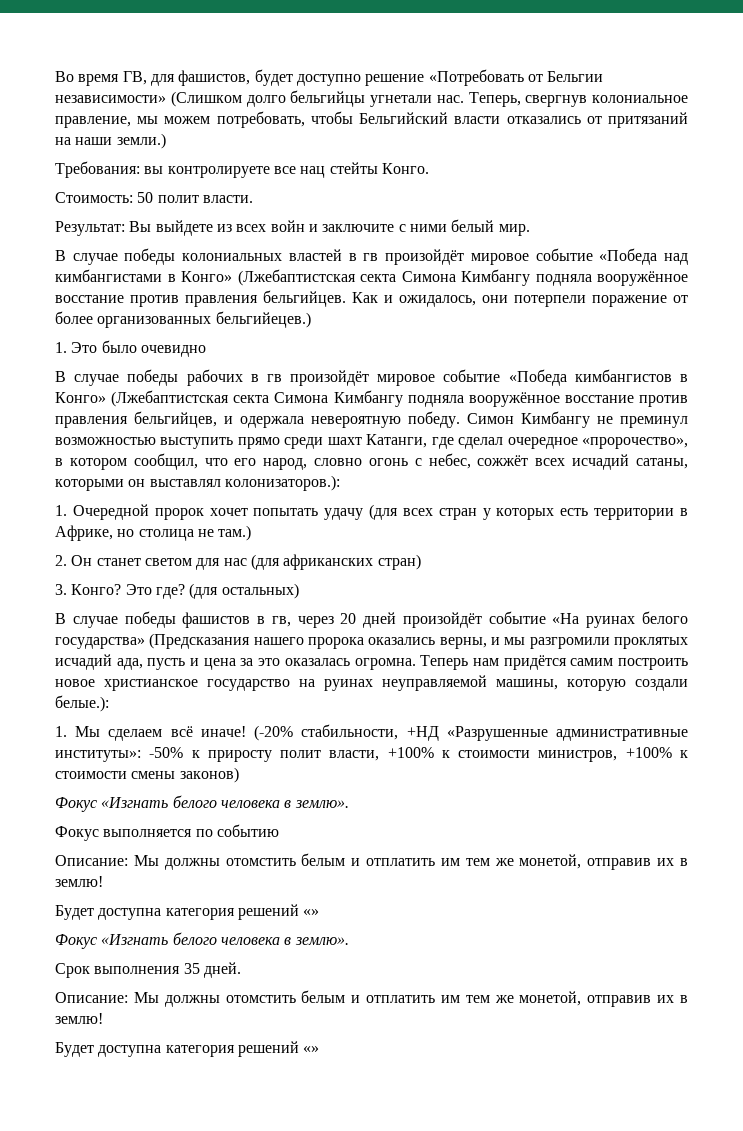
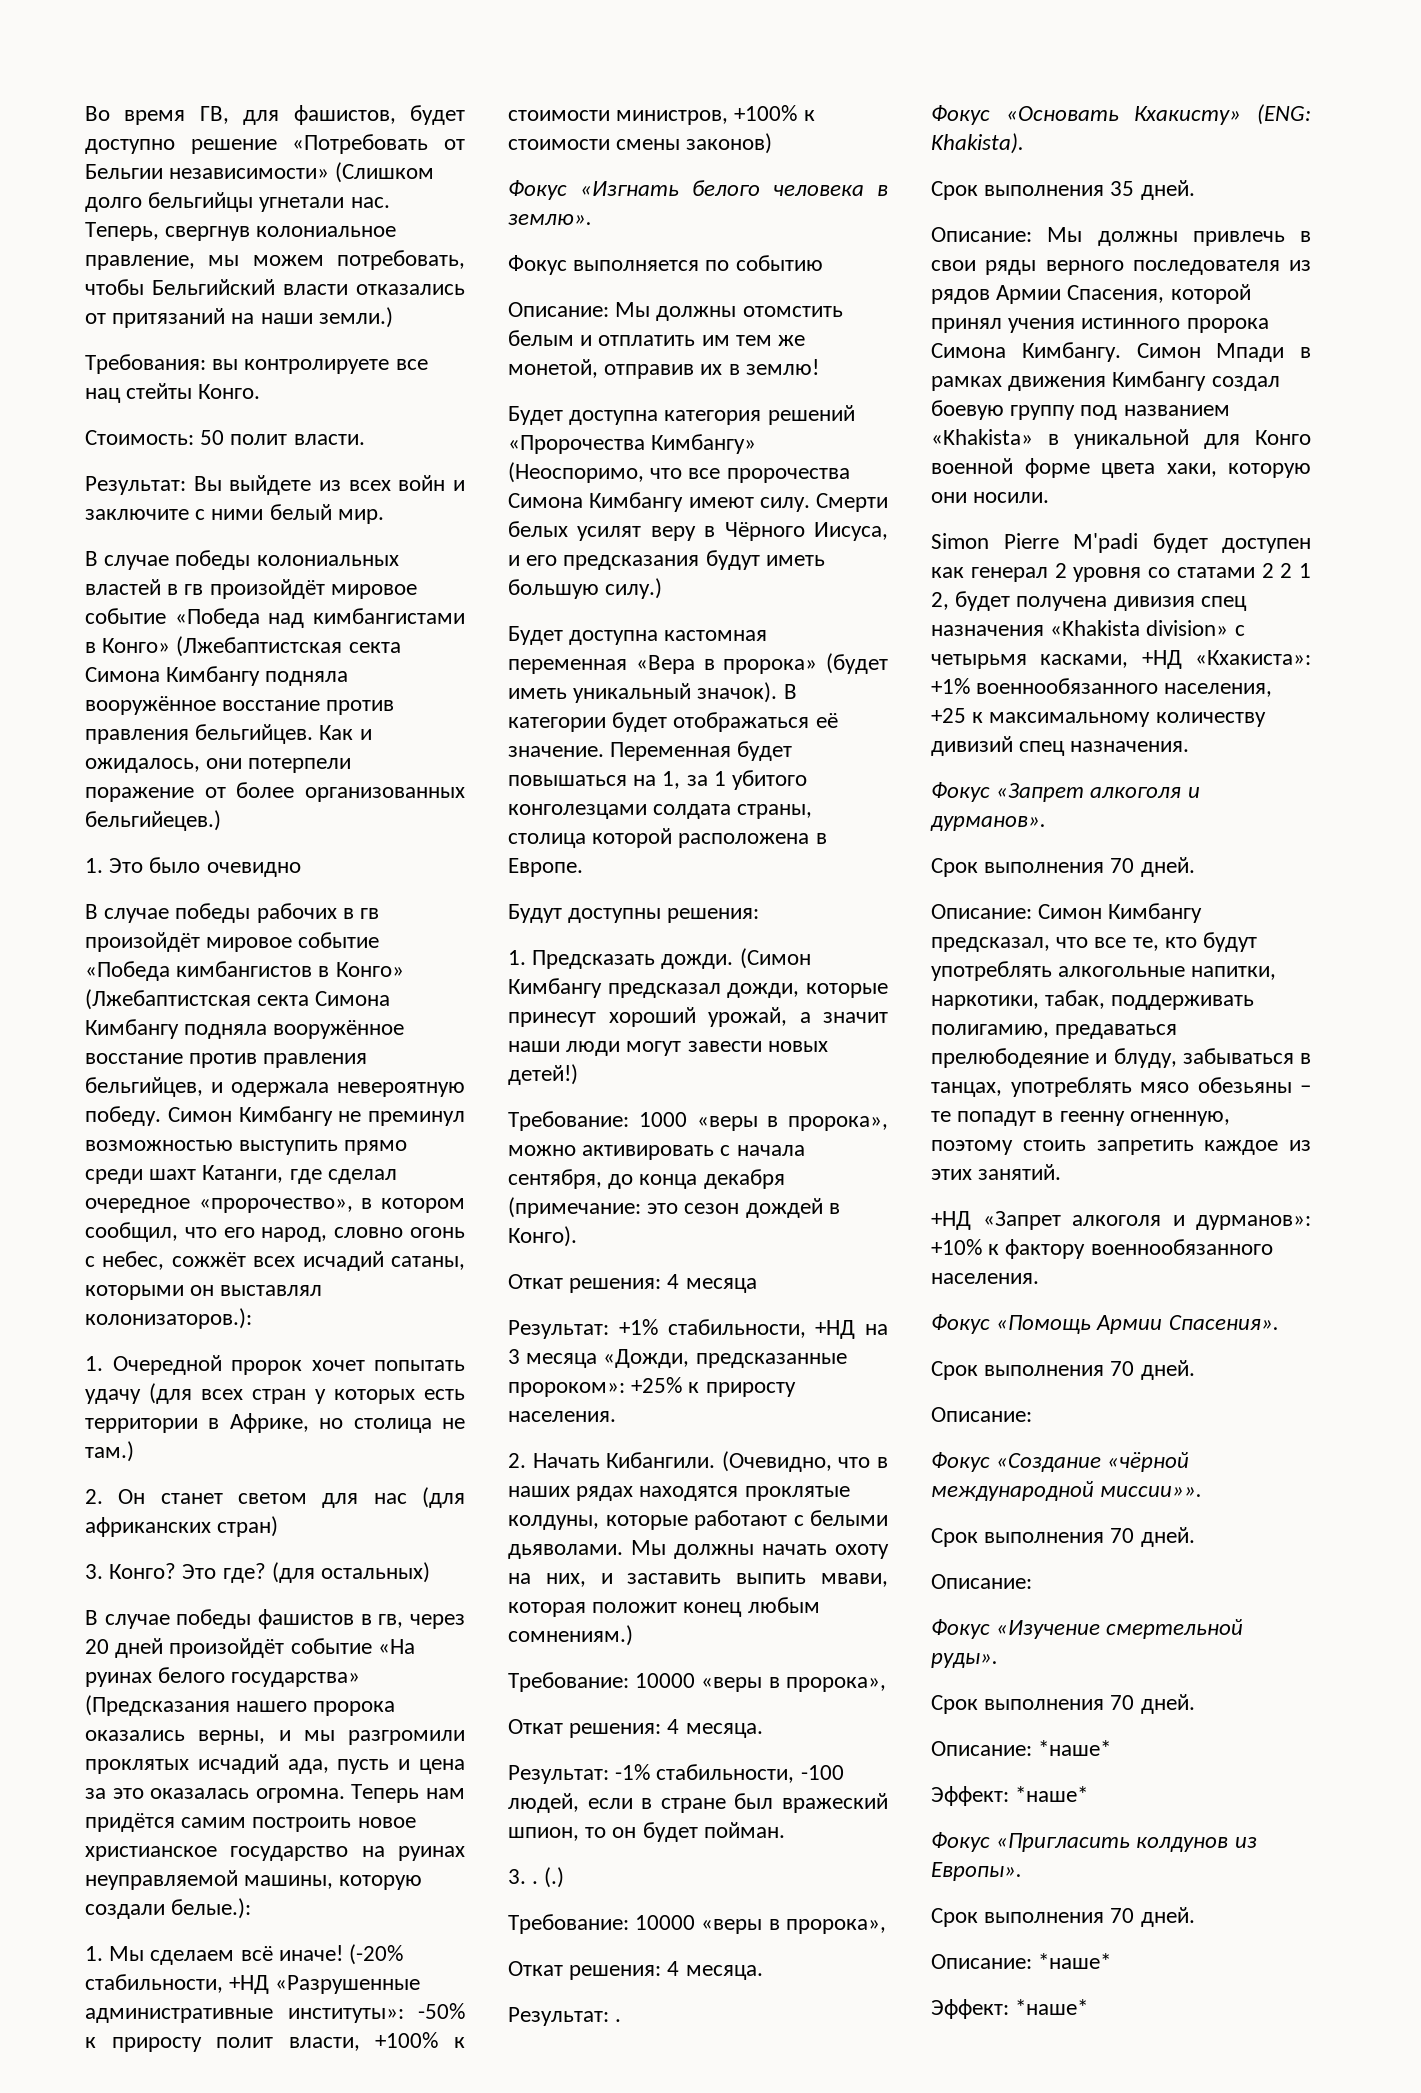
  Фокус выполняется по событию
  Описание: Мы должны отомстить белым и отплатить им тем же монетой, отправив их в землю!
- Будет доступна категория решений «»
- Фокус «Изгнать белого человека в землю».
+ Будет доступна категория решений «Пророчества Кимбангу» (Неоспоримо, что все пророчества Симона Кимбангу имеют силу. Смерти белых усилят веру в Чёрного Иисуса, и его предсказания будут иметь большую силу.)
+ Будет доступна кастомная переменная «Вера в пророка» (будет иметь уникальный значок). В категории будет отображаться её значение. Переменная будет повышаться на 1, за 1 убитого конголезцами солдата страны, столица которой расположена в Европе.
+ Будут доступны решения:
+ 1. Предсказать дожди. (Симон Кимбангу предсказал дожди, которые принесут хороший урожай, а значит наши люди могут завести новых детей!)
+ Требование: 1000 «веры в пророка», можно активировать с начала сентября, до конца декабря (примечание: это сезон дождей в Конго).
+ Откат решения: 4 месяца
+ Результат: +1% стабильности, +НД на 3 месяца «Дожди, предсказанные пророком»: +25% к приросту населения.
+ 2. Начать Кибангили. (Очевидно, что в наших рядах находятся проклятые колдуны, которые работают с белыми дьяволами. Мы должны начать охоту на них, и заставить выпить мвави, которая положит конец любым сомнениям.)
+ Требование: 10000 «веры в пророка»,
+ Откат решения: 4 месяца.
+ Результат: -1% стабильности, -100 людей, если в стране был вражеский шпион, то он будет пойман.
+ 3. . (.)
+ Требование: 10000 «веры в пророка»,
+ Откат решения: 4 месяца.
+ Результат: .
+ Фокус «Основать Кхакисту» (ENG: Khakista).
  Срок выполнения 35 дней.
- Описание: Мы должны отомстить белым и отплатить им тем же монетой, отправив их в землю!
- Будет доступна категория решений «»
+ Описание: Мы должны привлечь в свои ряды верного последователя из рядов Армии Спасения, которой принял учения истинного пророка Симона Кимбангу. Симон Мпади в рамках движения Кимбангу создал боевую группу под названием «Khakista» в уникальной для Конго военной форме цвета хаки, которую они носили.
+ Simon Pierre M'padi будет доступен как генерал 2 уровня со статами 2 2 1 2, будет получена дивизия спец назначения «Khakista division» с четырьмя касками, +НД «Кхакиста»: +1% военнообязанного населения, +25 к максимальному количеству дивизий спец назначения.
+ Фокус «Запрет алкоголя и дурманов».
+ Срок выполнения 70 дней.
+ Описание: Симон Кимбангу предсказал, что все те, кто будут употреблять алкогольные напитки, наркотики, табак, поддерживать полигамию, предаваться прелюбодеяние и блуду, забываться в танцах, употреблять мясо обезьяны – те попадут в геенну огненную, поэтому стоить запретить каждое из этих занятий.
+ +НД «Запрет алкоголя и дурманов»: +10% к фактору военнообязанного населения.
+ Фокус «Помощь Армии Спасения».
+ Срок выполнения 70 дней.
+ Описание:
+ Фокус «Создание «чёрной международной миссии»».
+ Срок выполнения 70 дней.
+ Описание:
+ Фокус «Изучение смертельной руды».
+ Срок выполнения 70 дней.
+ Описание: *наше*
+ Эффект: *наше*
+ Фокус «Пригласить колдунов из Европы».
+ Срок выполнения 70 дней.
+ Описание: *наше*
+ Эффект: *наше*

